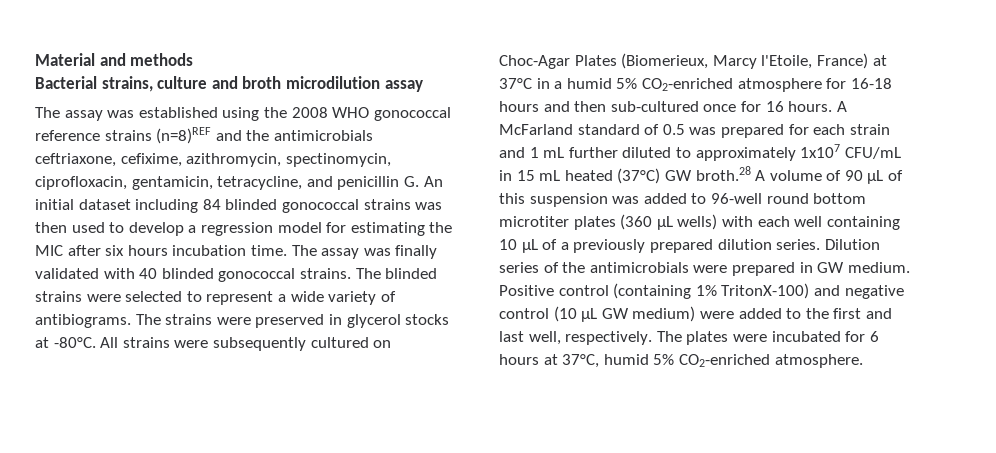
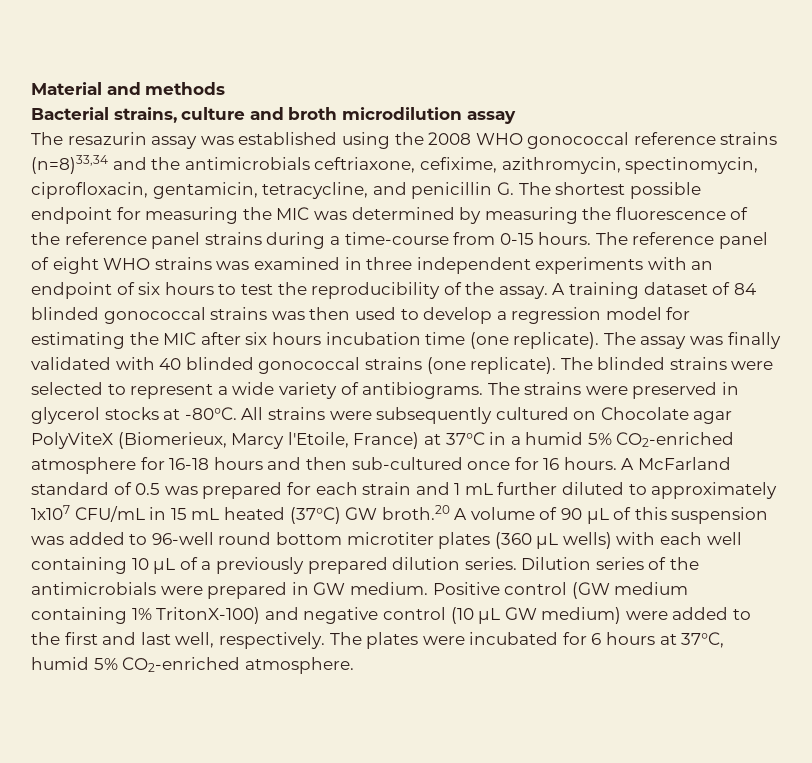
- The assay was established using the 2008 WHO gonococcal reference strains (n=8)REF and the antimicrobials ceftriaxone, cefixime, azithromycin, spectinomycin, ciprofloxacin, gentamicin, tetracycline, and penicillin G. An initial dataset including 84 blinded gonococcal strains was then used to develop a regression model for estimating the MIC after six hours incubation time.
+ The resazurin assay was established using the 2008 WHO gonococcal reference strains (n=8)33,34 and the antimicrobials ceftriaxone, cefixime, azithromycin, spectinomycin, ciprofloxacin, gentamicin, tetracycline, and penicillin G. The shortest possible endpoint for measuring the MIC was determined by measuring the fluorescence of the reference panel strains during a time-course from 0-15 hours. The reference panel of eight WHO strains was examined in three independent experiments with an endpoint of six hours to test the reproducibility of the assay. A training dataset of 84 blinded gonococcal strains was then used to develop a regression model for estimating the MIC after six hours incubation time (one replicate).
- The assay was finally validated with 40 blinded gonococcal strains.
+ The assay was finally validated with 40 blinded gonococcal strains (one replicate).
- All strains were subsequently cultured on Choc-Agar Plates (Biomerieux, Marcy l'Etoile, France) at 37°C in a humid 5% CO2-enriched atmosphere for 16-18 hours and then sub-cultured once for 16 hours.
+ All strains were subsequently cultured on Chocolate agar PolyViteX (Biomerieux, Marcy l'Etoile, France) at 37°C in a humid 5% CO2-enriched atmosphere for 16-18 hours and then sub-cultured once for 16 hours.
- A McFarland standard of 0.5 was prepared for each strain and 1 mL further diluted to approximately 1x107 CFU/mL in 15 mL heated (37°C) GW broth.28 A volume of 90 µL of this suspension was added to 96-well round bottom microtiter plates (360 μL wells) with each well containing 10 µL of a previously prepared dilution series.
+ A McFarland standard of 0.5 was prepared for each strain and 1 mL further diluted to approximately 1x107 CFU/mL in 15 mL heated (37°C) GW broth.20 A volume of 90 µL of this suspension was added to 96-well round bottom microtiter plates (360 μL wells) with each well containing 10 µL of a previously prepared dilution series.
- Positive control (containing 1% TritonX-100) and negative control (10 µL GW medium) were added to the first and last well, respectively.
+ Positive control (GW medium containing 1% TritonX-100) and negative control (10 µL GW medium) were added to the first and last well, respectively.

